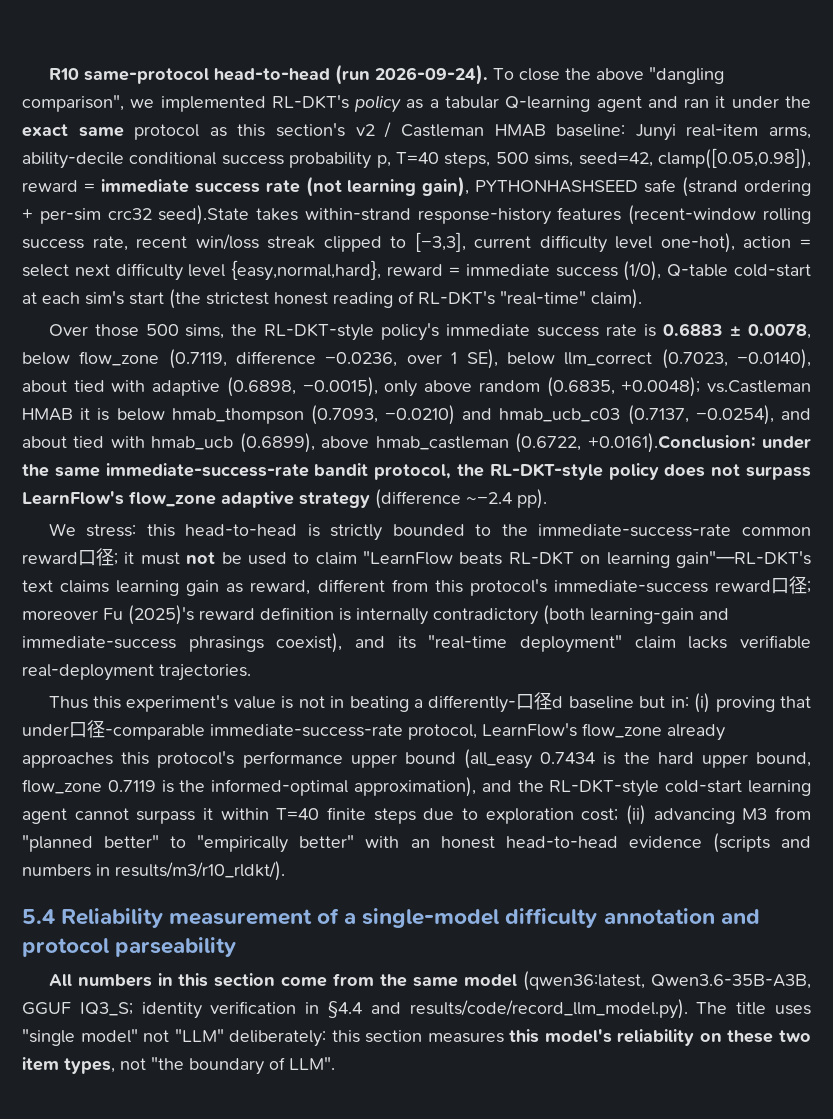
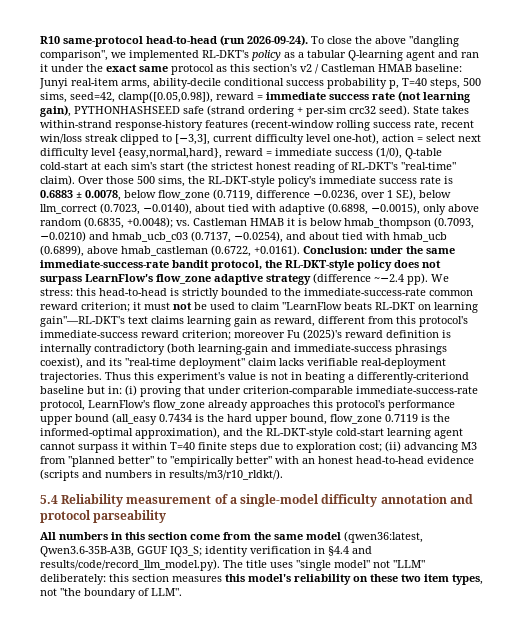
- Junyi real-item arms, ability-decile conditional success probability p, T=40 steps, 500 sims, seed=42, clamp([0.05,0.98]), reward = immediate success rate (not learning gain), PYTHONHASHSEED safe (strand ordering + per-sim crc32 seed).State takes within-strand response-history features (recent-window rolling success rate, recent win/loss streak clipped to [−3,3], current difficulty level one-hot), action = select next difficulty level {easy,normal,hard}, reward = immediate success (1/0), Q-table cold-start at each sim's start (the strictest honest reading of RL-DKT's "real-time" claim).
- Over those 500 sims, the RL-DKT-style policy's immediate success rate is 0.6883 ± 0.0078, below flow_zone (0.7119, difference −0.0236, over 1 SE), below llm_correct (0.7023, −0.0140), about tied with adaptive (0.6898, −0.0015), only above random (0.6835, +0.0048);
+ Junyi real-item arms, ability-decile conditional success probability p, T=40 steps, 500 sims, seed=42, clamp([0.05,0.98]), reward = immediate success rate (not learning gain), PYTHONHASHSEED safe (strand ordering + per-sim crc32 seed). State takes within-strand response-history features (recent-window rolling success rate, recent win/loss streak clipped to [−3,3], current difficulty level one-hot), action = select next difficulty level {easy,normal,hard}, reward = immediate success (1/0), Q-table cold-start at each sim's start (the strictest honest reading of RL-DKT's "real-time" claim). Over those 500 sims, the RL-DKT-style policy's immediate success rate is 0.6883 ± 0.0078, below flow_zone (0.7119, difference −0.0236, over 1 SE), below llm_correct (0.7023, −0.0140), about tied with adaptive (0.6898, −0.0015), only above random (0.6835, +0.0048);
- vs.Castleman HMAB it is below hmab_thompson (0.7093, −0.0210) and hmab_ucb_c03 (0.7137, −0.0254), and about tied with hmab_ucb (0.6899), above hmab_castleman (0.6722, +0.0161).Conclusion:
+ vs. Castleman HMAB it is below hmab_thompson (0.7093, −0.0210) and hmab_ucb_c03 (0.7137, −0.0254), and about tied with hmab_ucb (0.6899), above hmab_castleman (0.6722, +0.0161). Conclusion:
- under the same immediate-success-rate bandit protocol, the RL-DKT-style policy does not surpass LearnFlow's flow_zone adaptive strategy (difference ~−2.4 pp).
- We stress:
+ under the same immediate-success-rate bandit protocol, the RL-DKT-style policy does not surpass LearnFlow's flow_zone adaptive strategy (difference ~−2.4 pp). We stress:
- this head-to-head is strictly bounded to the immediate-success-rate common reward口径;
+ this head-to-head is strictly bounded to the immediate-success-rate common reward criterion;
- it must not be used to claim "LearnFlow beats RL-DKT on learning gain"—RL-DKT's text claims learning gain as reward, different from this protocol's immediate-success reward口径;
+ it must not be used to claim "LearnFlow beats RL-DKT on learning gain"—RL-DKT's text claims learning gain as reward, different from this protocol's immediate-success reward criterion;
- moreover Fu (2025)'s reward definition is internally contradictory (both learning-gain and immediate-success phrasings coexist), and its "real-time deployment" claim lacks verifiable real-deployment trajectories.
- Thus this experiment's value is not in beating a differently-口径d baseline but in:
+ moreover Fu (2025)'s reward definition is internally contradictory (both learning-gain and immediate-success phrasings coexist), and its "real-time deployment" claim lacks verifiable real-deployment trajectories. Thus this experiment's value is not in beating a differently-criteriond baseline but in:
- (i) proving that under口径-comparable immediate-success-rate protocol, LearnFlow's flow_zone already approaches this protocol's performance upper bound (all_easy 0.7434 is the hard upper bound, flow_zone 0.7119 is the informed-optimal approximation), and the RL-DKT-style cold-start learning agent cannot surpass it within T=40 finite steps due to exploration cost;
+ (i) proving that under criterion-comparable immediate-success-rate protocol, LearnFlow's flow_zone already approaches this protocol's performance upper bound (all_easy 0.7434 is the hard upper bound, flow_zone 0.7119 is the informed-optimal approximation), and the RL-DKT-style cold-start learning agent cannot surpass it within T=40 finite steps due to exploration cost;

